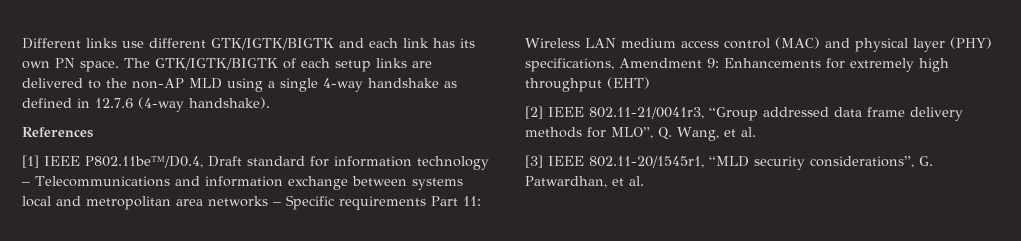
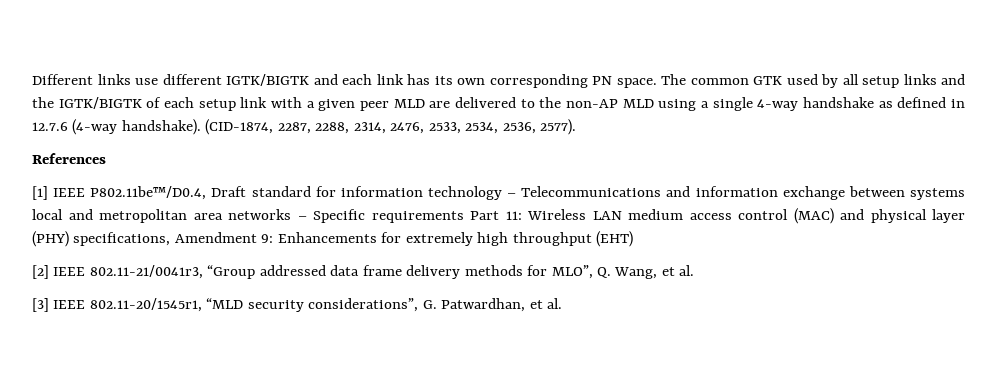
- Different links use different GTK/IGTK/BIGTK and each link has its own PN space.
+ Different links use different IGTK/BIGTK and each link has its own corresponding PN space.
- The GTK/IGTK/BIGTK of each setup links are delivered to the non-AP MLD using a single 4-way handshake as defined in 12.7.6 (4-way handshake).
+ The common GTK used by all setup links and the IGTK/BIGTK of each setup link with a given peer MLD are delivered to the non-AP MLD using a single 4-way handshake as defined in 12.7.6 (4-way handshake). (CID-1874, 2287, 2288, 2314, 2476, 2533, 2534, 2536, 2577).

